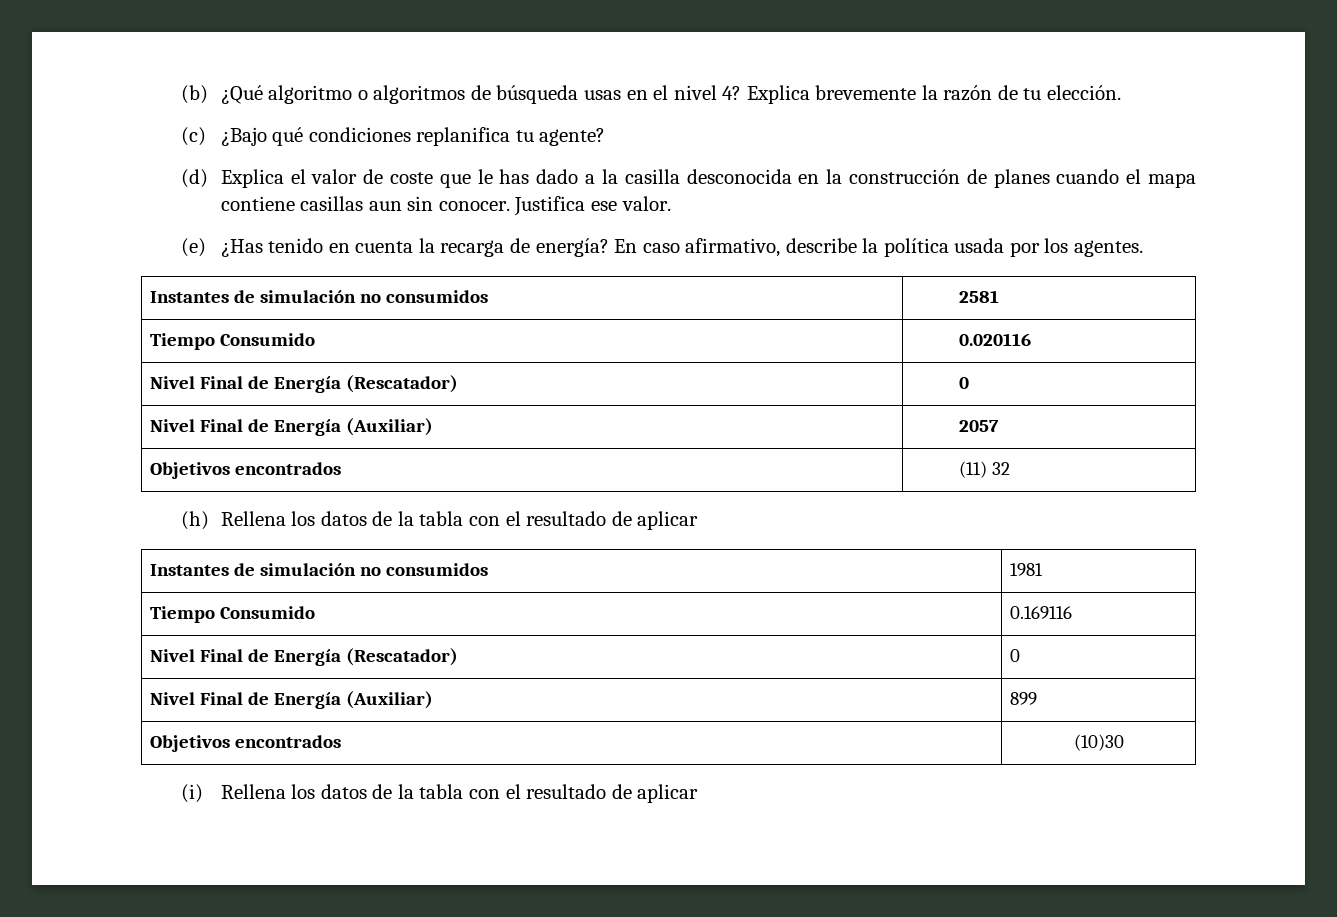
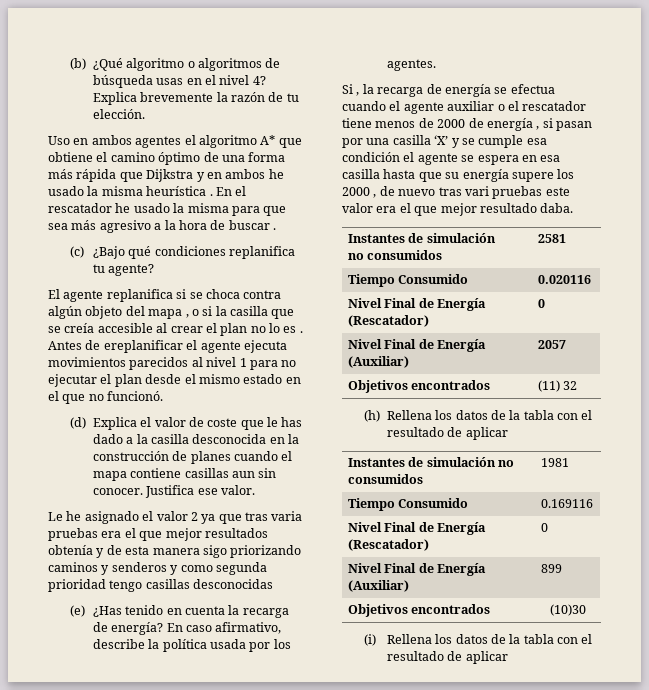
+ Uso en ambos agentes el algoritmo A* que obtiene el camino óptimo de una forma más rápida que Dijkstra y en ambos he usado la misma heurística . En el rescatador he usado la misma para que sea más agresivo a la hora de buscar .
+ El agente replanifica si se choca contra algún objeto del mapa , o si la casilla que se creía accesible al crear el plan no lo es . Antes de ereplanificar el agente ejecuta movimientos parecidos al nivel 1 para no ejecutar el plan desde el mismo estado en el que no funcionó.
+ Le he asignado el valor 2 ya que tras varia pruebas era el que mejor resultados obtenía y de esta manera sigo priorizando caminos y senderos y como segunda prioridad tengo casillas desconocidas
+ Si , la recarga de energía se efectua cuando el agente auxiliar o el rescatador tiene menos de 2000 de energía , si pasan por una casilla ‘X’ y se cumple esa condición el agente se espera en esa casilla hasta que su energía supere los 2000 , de nuevo tras vari pruebas este valor era el que mejor resultado daba.

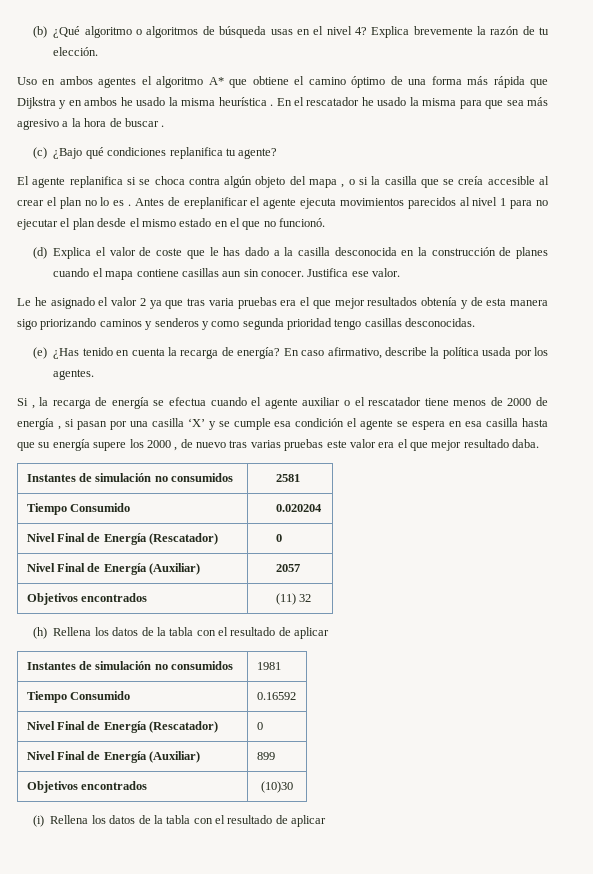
- Le he asignado el valor 2 ya que tras varia pruebas era el que mejor resultados obtenía y de esta manera sigo priorizando caminos y senderos y como segunda prioridad tengo casillas desconocidas
+ Le he asignado el valor 2 ya que tras varia pruebas era el que mejor resultados obtenía y de esta manera sigo priorizando caminos y senderos y como segunda prioridad tengo casillas desconocidas.
- Si , la recarga de energía se efectua cuando el agente auxiliar o el rescatador tiene menos de 2000 de energía , si pasan por una casilla ‘X’ y se cumple esa condición el agente se espera en esa casilla hasta que su energía supere los 2000 , de nuevo tras vari pruebas este valor era el que mejor resultado daba.
+ Si , la recarga de energía se efectua cuando el agente auxiliar o el rescatador tiene menos de 2000 de energía , si pasan por una casilla ‘X’ y se cumple esa condición el agente se espera en esa casilla hasta que su energía supere los 2000 , de nuevo tras varias pruebas este valor era el que mejor resultado daba.
- Tiempo Consumido | 0.020116
+ Tiempo Consumido | 0.020204
- Tiempo Consumido | 0.169116
+ Tiempo Consumido | 0.16592

